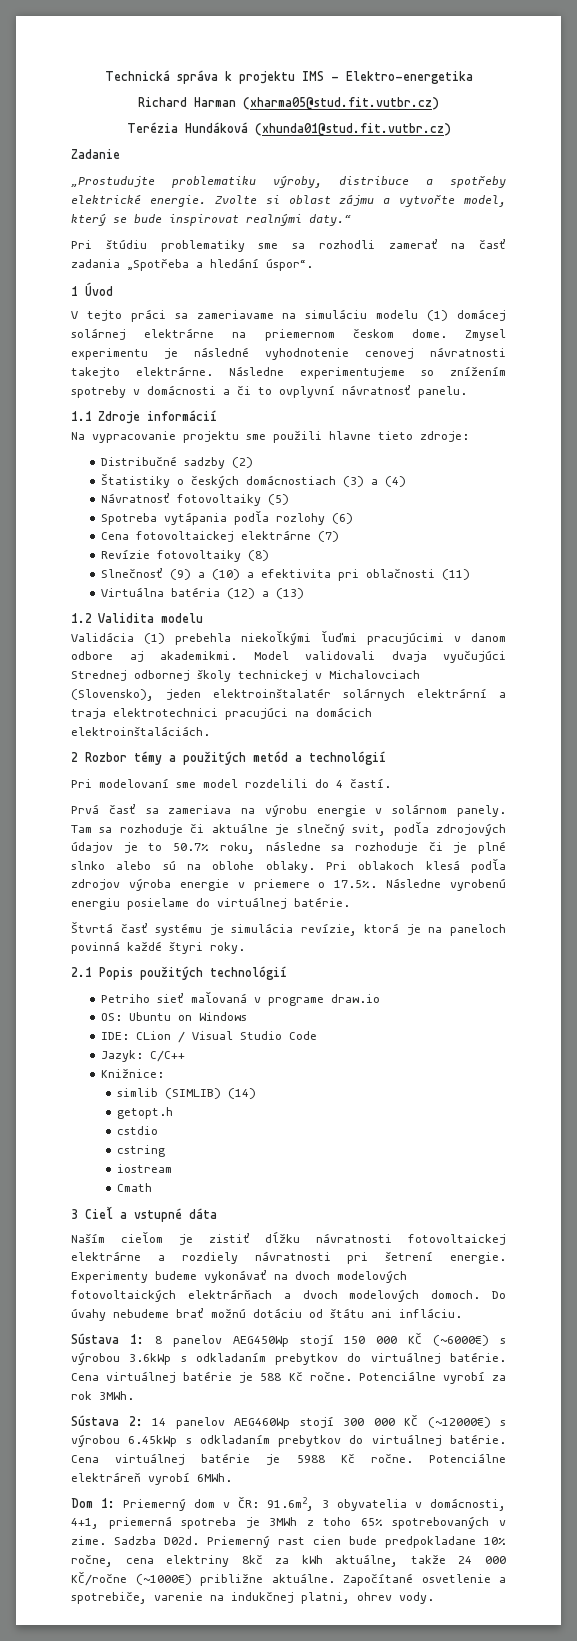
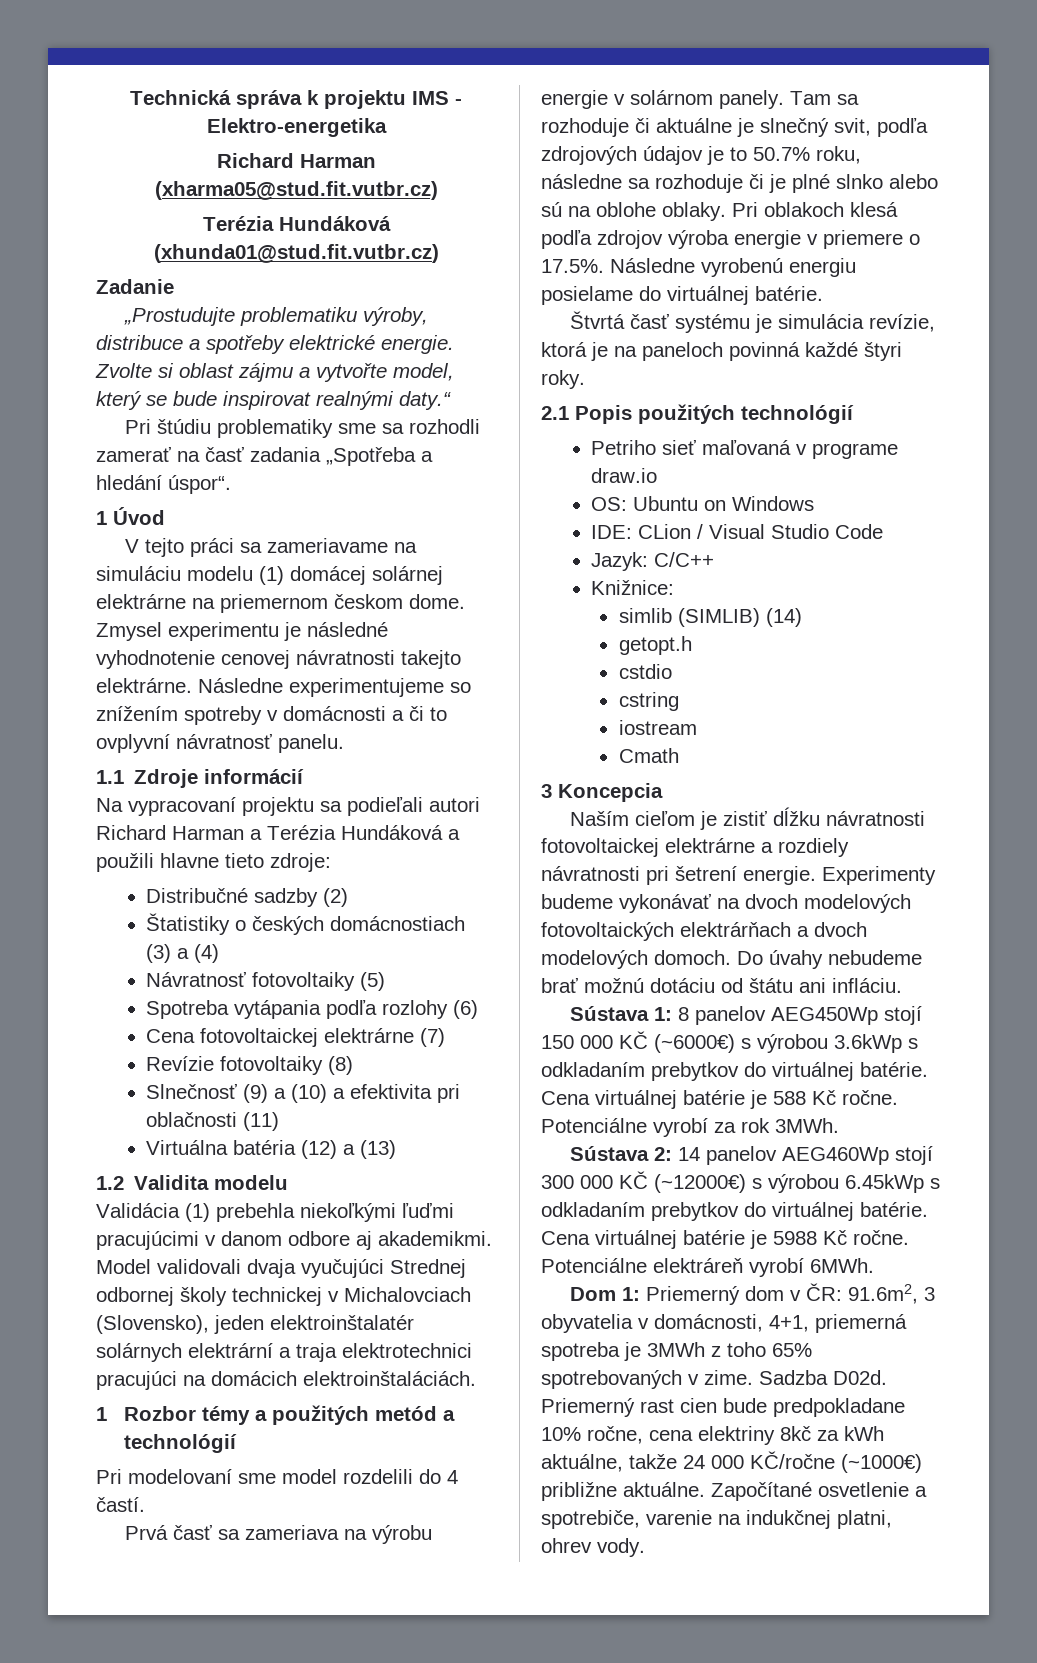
- Na vypracovanie projektu sme použili hlavne tieto zdroje:
+ Na vypracovaní projektu sa podieľali autori Richard Harman a Terézia Hundáková a použili hlavne tieto zdroje:
- 2 Rozbor témy a použitých metód a technológií
+ 1 Rozbor témy a použitých metód a technológií
- 3 Cieľ a vstupné dáta
+ 3 Koncepcia

